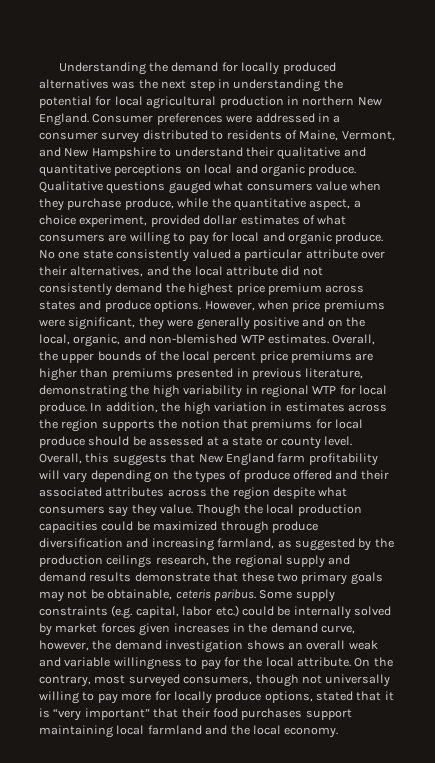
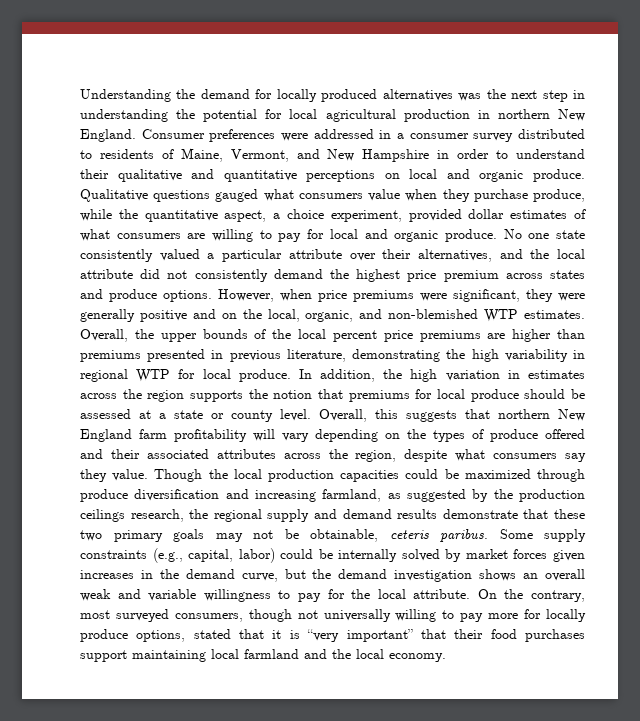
- Consumer preferences were addressed in a consumer survey distributed to residents of Maine, Vermont, and New Hampshire to understand their qualitative and quantitative perceptions on local and organic produce.
+ Consumer preferences were addressed in a consumer survey distributed to residents of Maine, Vermont, and New Hampshire in order to understand their qualitative and quantitative perceptions on local and organic produce.
- Overall, this suggests that New England farm profitability will vary depending on the types of produce offered and their associated attributes across the region despite what consumers say they value.
+ Overall, this suggests that northern New England farm profitability will vary depending on the types of produce offered and their associated attributes across the region, despite what consumers say they value.
- Some supply constraints (e.g. capital, labor etc.) could be internally solved by market forces given increases in the demand curve, however, the demand investigation shows an overall weak and variable willingness to pay for the local attribute.
+ Some supply constraints (e.g., capital, labor) could be internally solved by market forces given increases in the demand curve, but the demand investigation shows an overall weak and variable willingness to pay for the local attribute.

